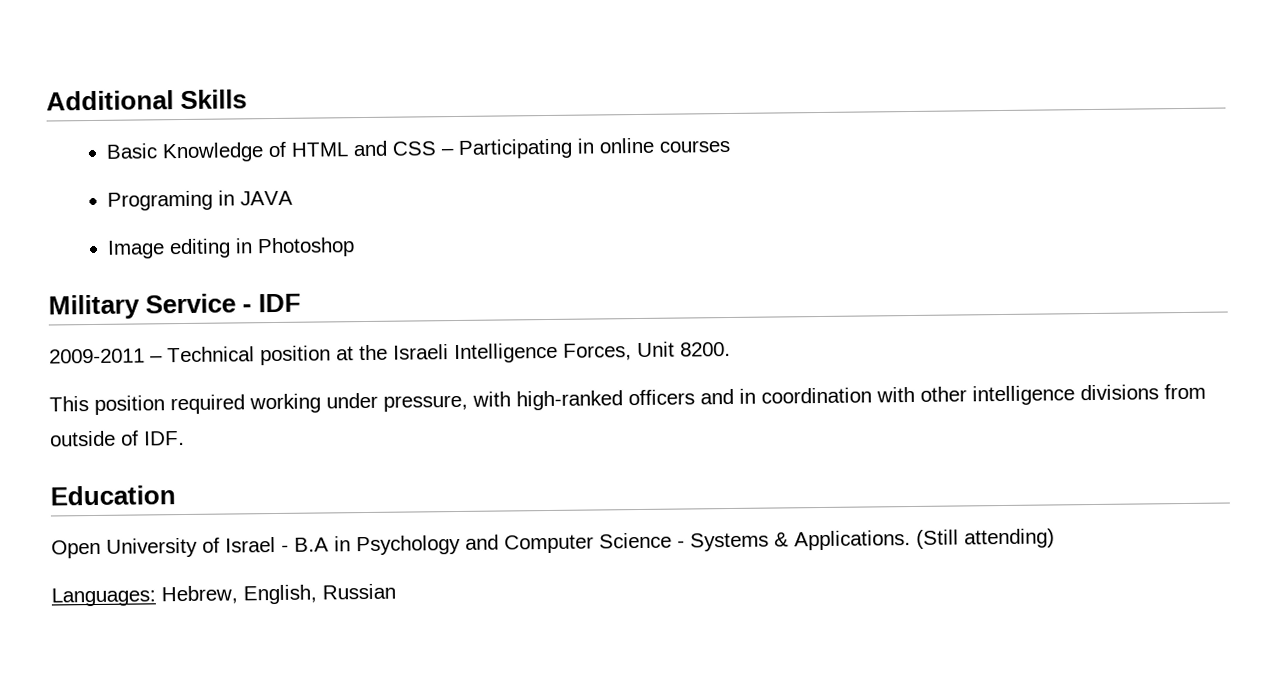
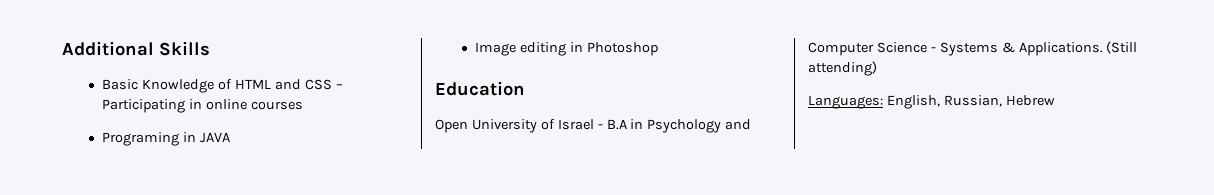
- Military Service - IDF
- 2009-2011 – Technical position at the Israeli Intelligence Forces, Unit 8200.
- This position required working under pressure, with high-ranked officers and in coordination with other intelligence divisions from outside of IDF.
- Languages: Hebrew, English, Russian
+ Languages: English, Russian, Hebrew

